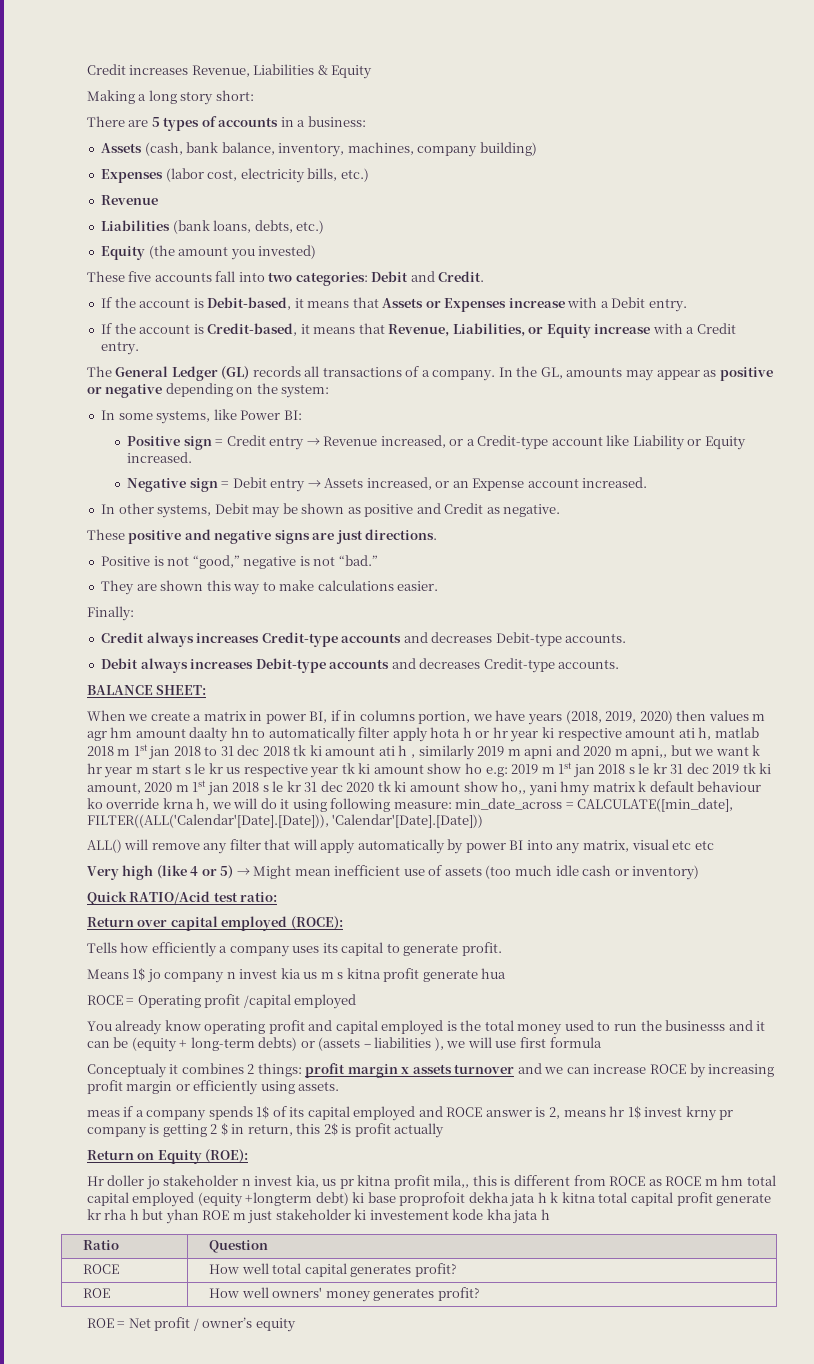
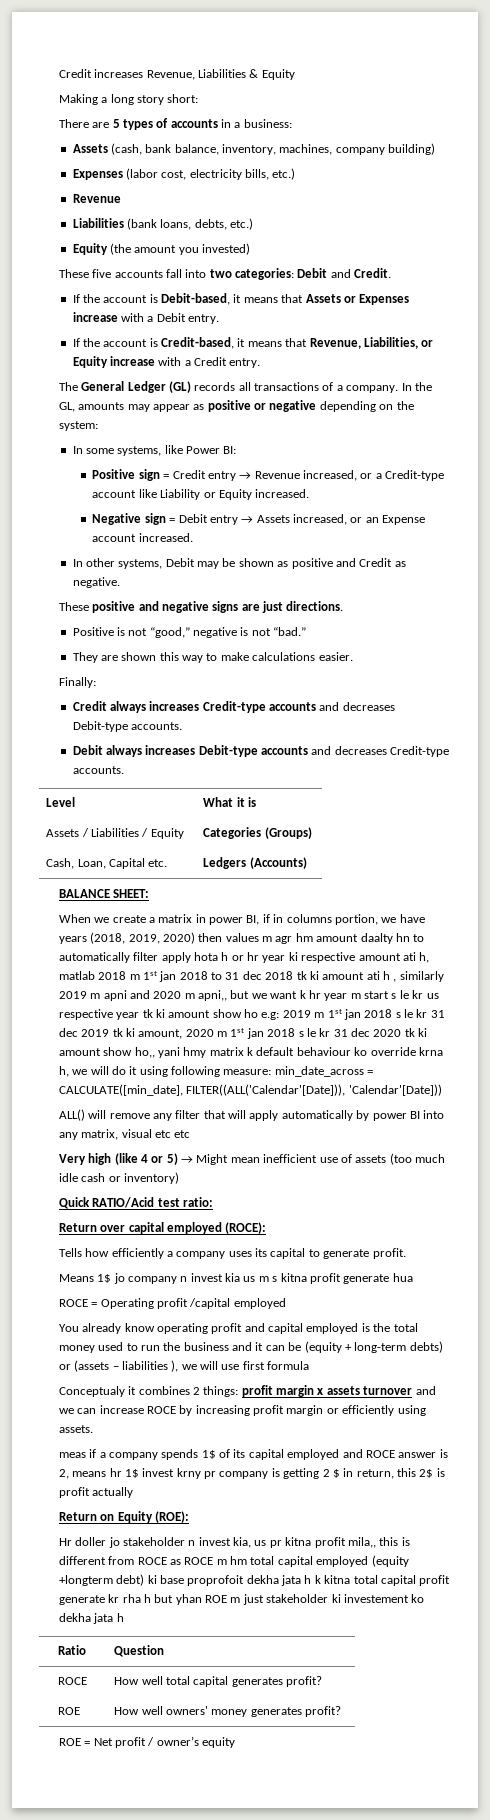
+ Level | What it is
+ Assets / Liabilities / Equity | Categories (Groups)
+ Cash, Loan, Capital etc. | Ledgers (Accounts)
- min_date_across = CALCULATE([min_date], FILTER((ALL('Calendar'[Date].[Date])), 'Calendar'[Date].[Date]))
+ min_date_across = CALCULATE([min_date], FILTER((ALL('Calendar'[Date])), 'Calendar'[Date]))
- You already know operating profit and capital employed is the total money used to run the businesss and it can be (equity + long-term debts) or (assets – liabilities ), we will use first formula
+ You already know operating profit and capital employed is the total money used to run the business and it can be (equity + long-term debts) or (assets – liabilities ), we will use first formula
- Hr doller jo stakeholder n invest kia, us pr kitna profit mila,, this is different from ROCE as ROCE m hm total capital employed (equity +longterm debt) ki base proprofoit dekha jata h k kitna total capital profit generate kr rha h but yhan ROE m just stakeholder ki investement kode kha jata h
+ Hr doller jo stakeholder n invest kia, us pr kitna profit mila,, this is different from ROCE as ROCE m hm total capital employed (equity +longterm debt) ki base proprofoit dekha jata h k kitna total capital profit generate kr rha h but yhan ROE m just stakeholder ki investement ko dekha jata h

